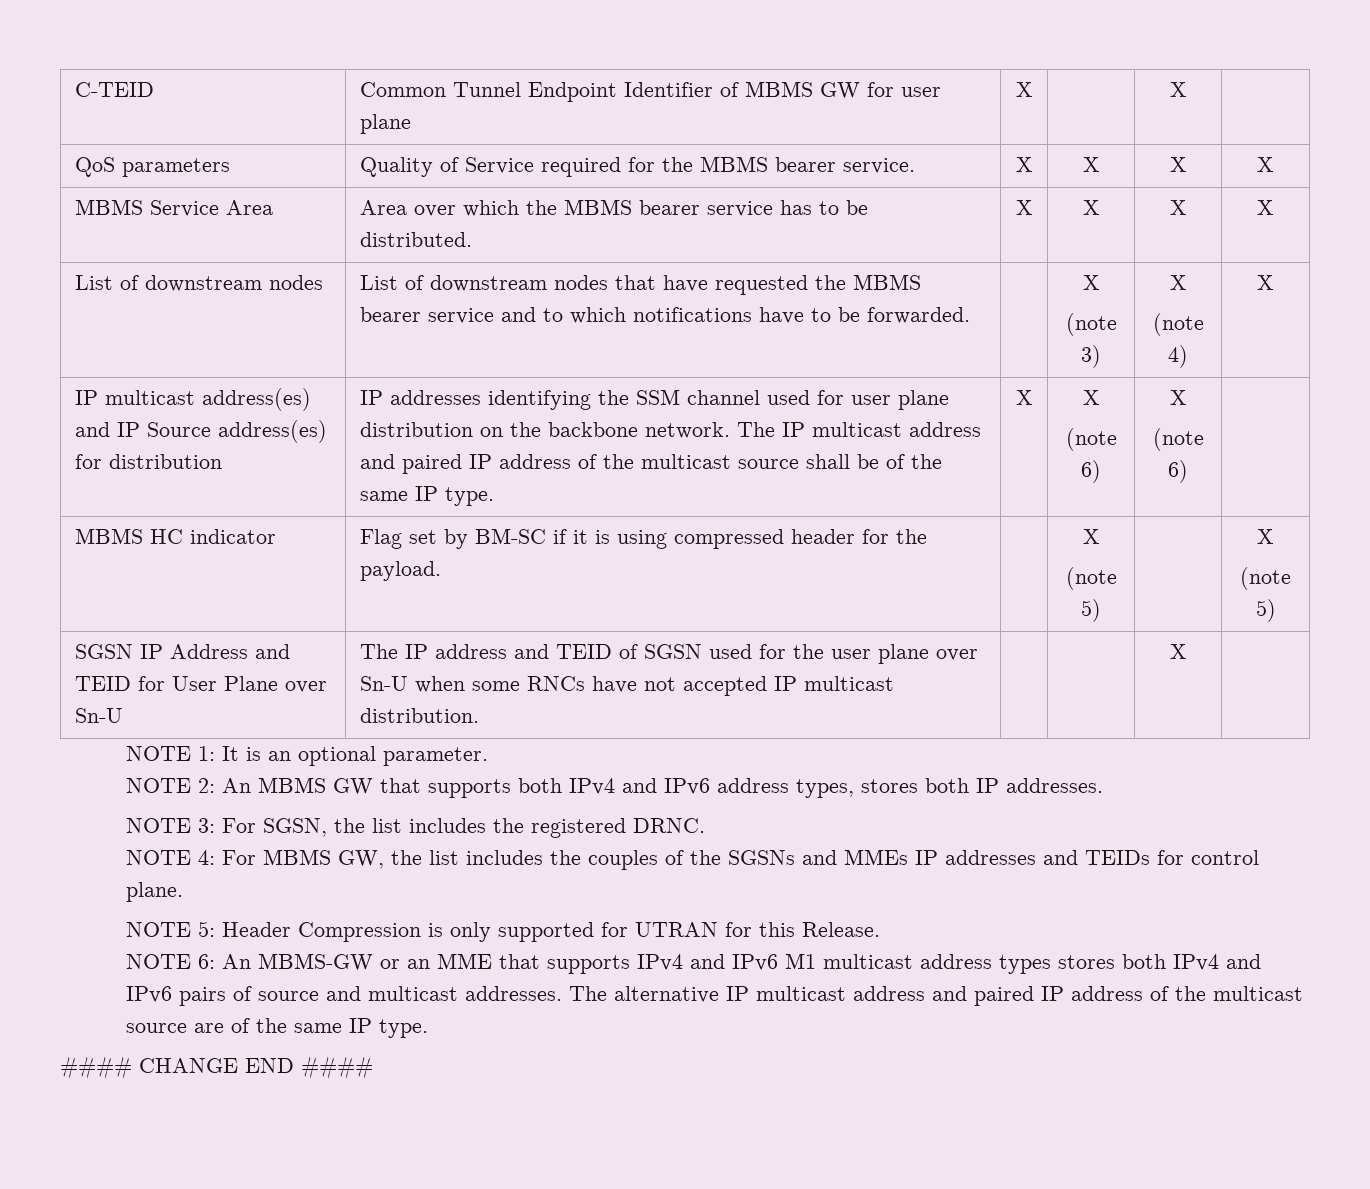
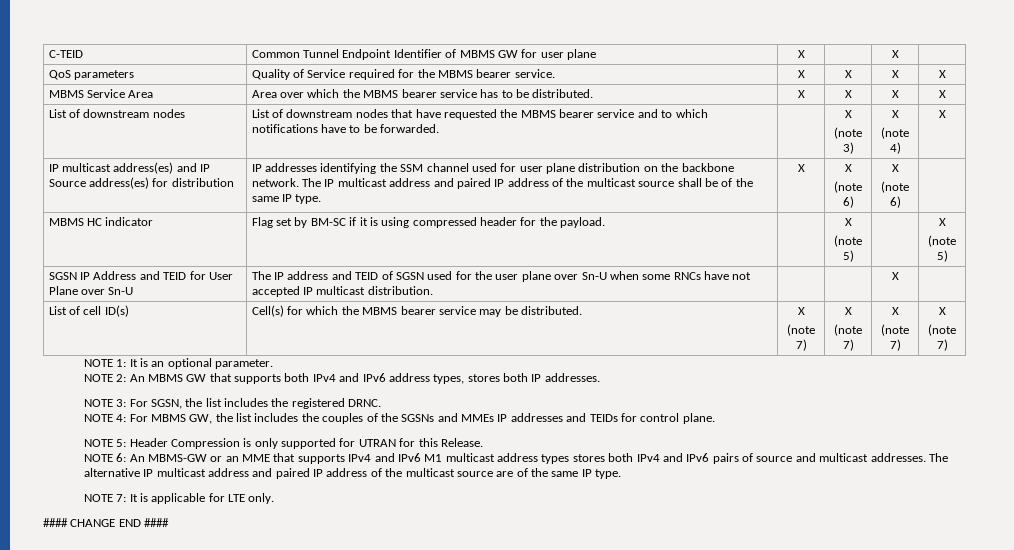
+ List of cell ID(s) | Cell(s) for which the MBMS bearer service may be distributed. | X
+ (note 7) | X
+ (note 7) | X
+ (note 7) | X
+ (note 7)
+ NOTE 7: It is applicable for LTE only.

